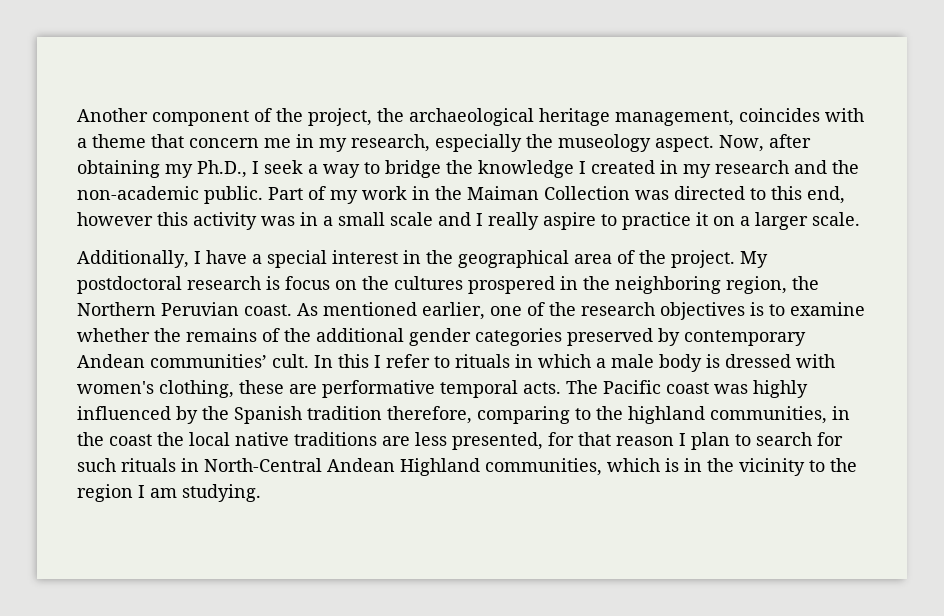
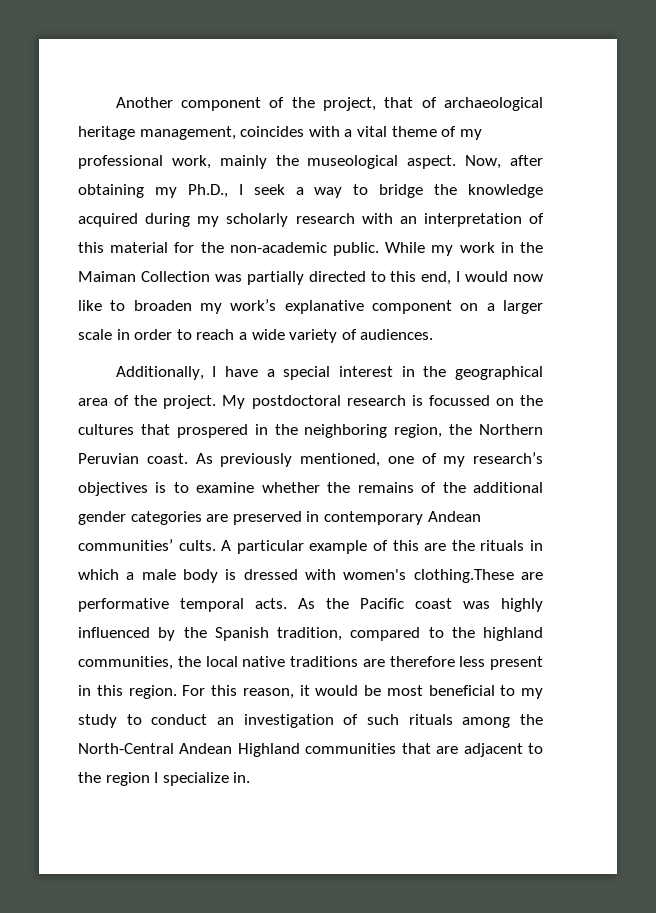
- Another component of the project, the archaeological heritage management, coincides with a theme that concern me in my research, especially the museology aspect.
+ Another component of the project, that of archaeological heritage management, coincides with a vital theme of my professional work, mainly the museological aspect.
- Now, after obtaining my Ph.D., I seek a way to bridge the knowledge I created in my research and the non-academic public.
+ Now, after obtaining my Ph.D., I seek a way to bridge the knowledge acquired during my scholarly research with an interpretation of this material for the non-academic public.
- Part of my work in the Maiman Collection was directed to this end, however this activity was in a small scale and I really aspire to practice it on a larger scale.
+ While my work in the Maiman Collection was partially directed to this end, I would now like to broaden my work’s explanative component on a larger scale in order to reach a wide variety of audiences.
- My postdoctoral research is focus on the cultures prospered in the neighboring region, the Northern Peruvian coast.
+ My postdoctoral research is focussed on the cultures that prospered in the neighboring region, the Northern Peruvian coast.
- As mentioned earlier, one of the research objectives is to examine whether the remains of the additional gender categories preserved by contemporary Andean communities’ cult. In this I refer to rituals in which a male body is dressed with women's clothing, these are performative temporal acts.
+ As previously mentioned, one of my research’s objectives is to examine whether the remains of the additional gender categories are preserved in contemporary Andean communities’ cults. A particular example of this are the rituals in which a male body is dressed with women's clothing.These are performative temporal acts.
- The Pacific coast was highly influenced by the Spanish tradition therefore, comparing to the highland communities, in the coast the local native traditions are less presented, for that reason I plan to search for such rituals in North-Central Andean Highland communities, which is in the vicinity to the region I am studying.
+ As the Pacific coast was highly influenced by the Spanish tradition, compared to the highland communities, the local native traditions are therefore less present in this region. For this reason, it would be most beneficial to my study to conduct an investigation of such rituals among the North-Central Andean Highland communities that are adjacent to the region I specialize in.

